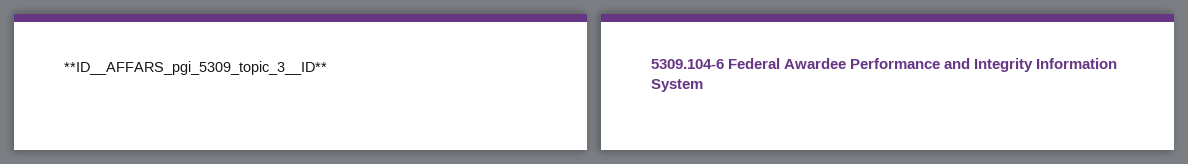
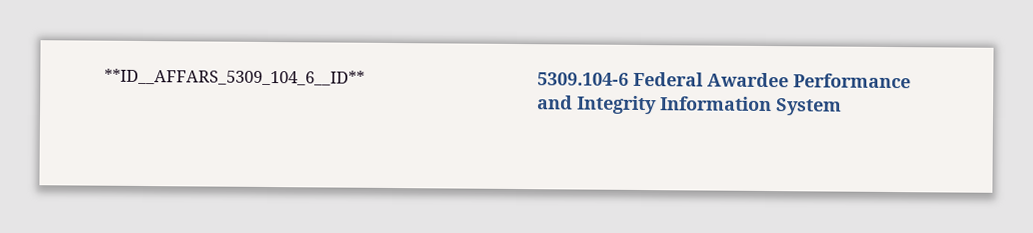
- **ID__AFFARS_pgi_5309_topic_3__ID**
+ **ID__AFFARS_5309_104_6__ID**

